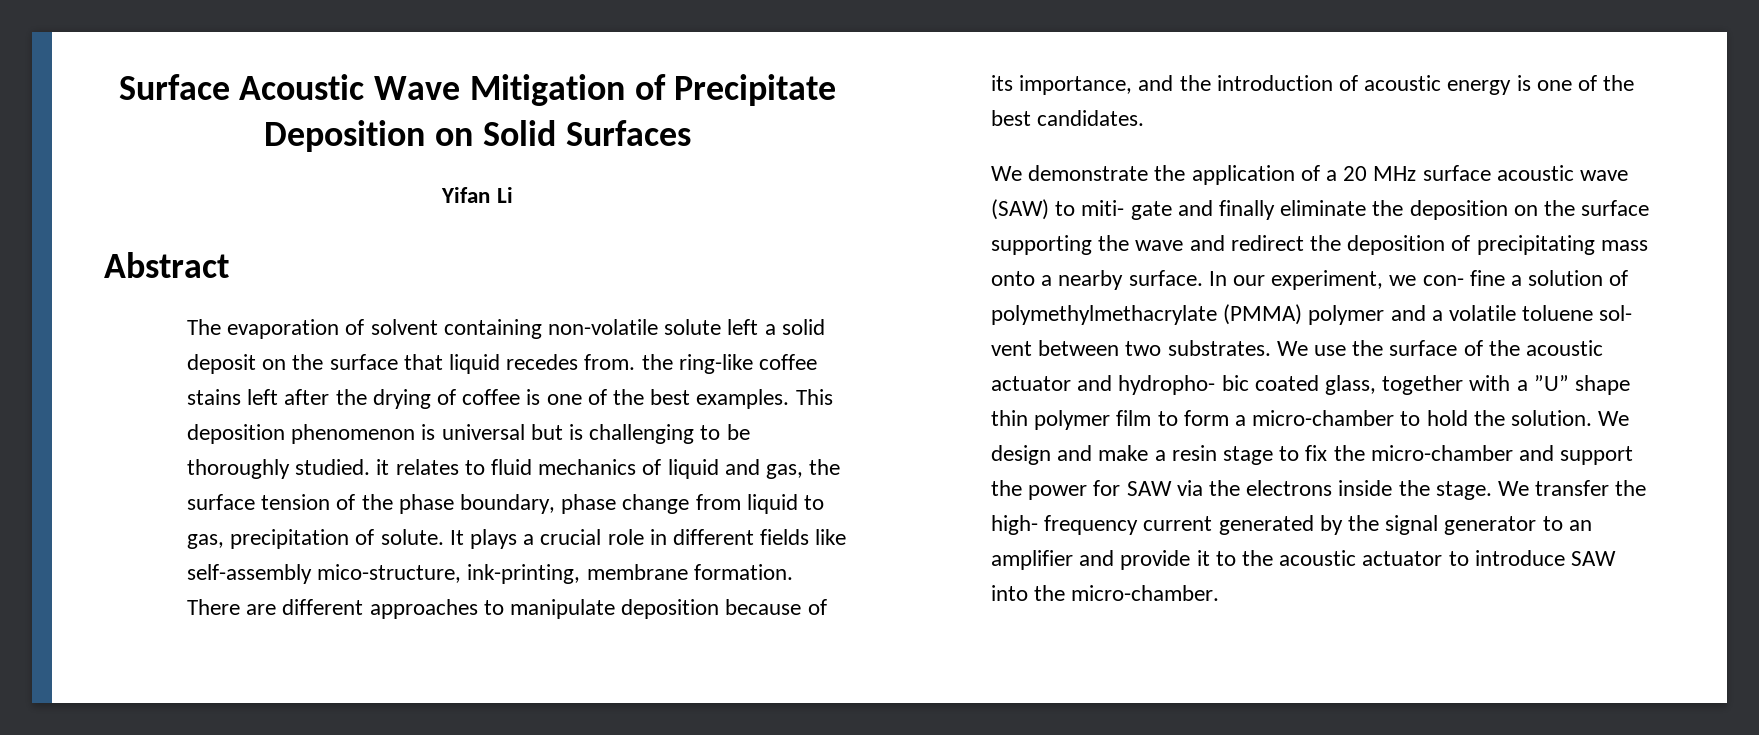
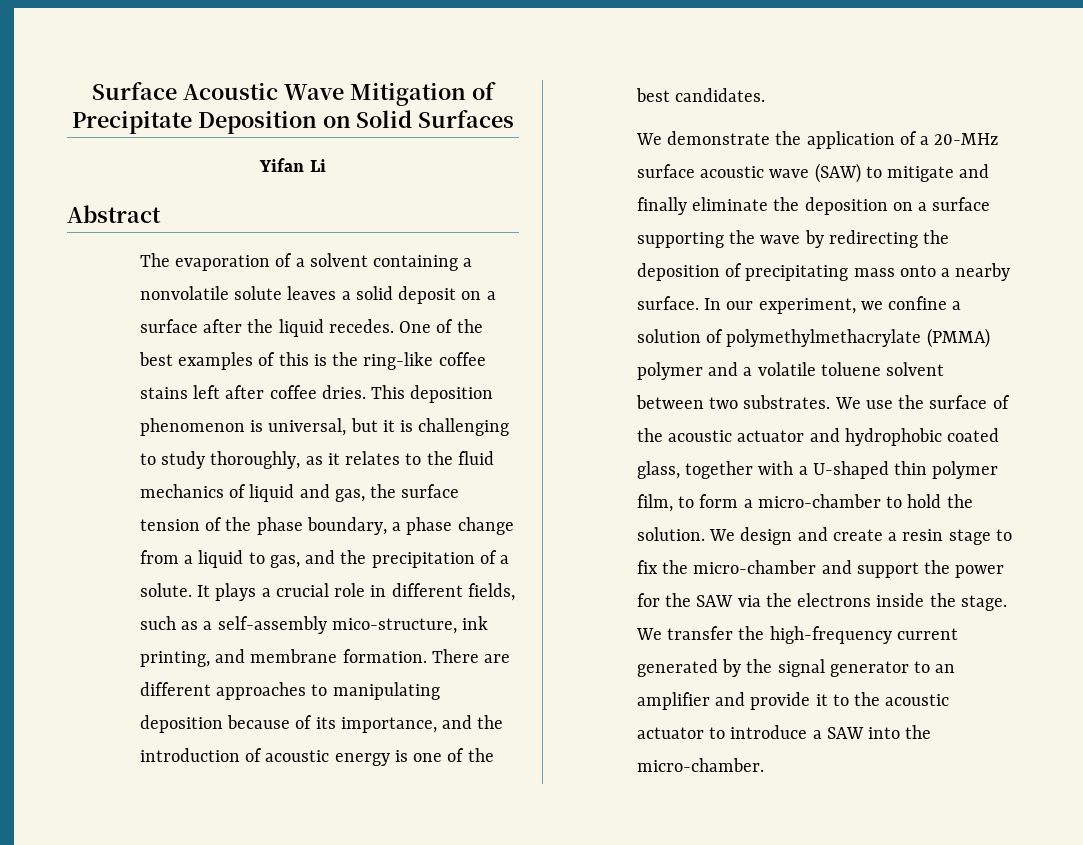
- The evaporation of solvent containing non-volatile solute left a solid deposit on the surface that liquid recedes from. the ring-like coffee stains left after the drying of coffee is one of the best examples. This deposition phenomenon is universal but is challenging to be thoroughly studied. it relates to fluid mechanics of liquid and gas, the surface tension of the phase boundary, phase change from liquid to gas, precipitation of solute.
+ The evaporation of a solvent containing a nonvolatile solute leaves a solid deposit on a surface after the liquid recedes. One of the best examples of this is the ring-like coffee stains left after coffee dries. This deposition phenomenon is universal, but it is challenging to study thoroughly, as it relates to the fluid mechanics of liquid and gas, the surface tension of the phase boundary, a phase change from a liquid to gas, and the precipitation of a solute.
- It plays a crucial role in different fields like self-assembly mico-structure, ink-printing, membrane formation.
+ It plays a crucial role in different fields, such as a self-assembly mico-structure, ink printing, and membrane formation.
- There are different approaches to manipulate deposition because of its importance, and the introduction of acoustic energy is one of the best candidates.
+ There are different approaches to manipulating deposition because of its importance, and the introduction of acoustic energy is one of the best candidates.
- We demonstrate the application of a 20 MHz surface acoustic wave (SAW) to miti- gate and finally eliminate the deposition on the surface supporting the wave and redirect the deposition of precipitating mass onto a nearby surface.
+ We demonstrate the application of a 20-MHz surface acoustic wave (SAW) to mitigate and finally eliminate the deposition on a surface supporting the wave by redirecting the deposition of precipitating mass onto a nearby surface.
- In our experiment, we con- fine a solution of polymethylmethacrylate (PMMA) polymer and a volatile toluene sol- vent between two substrates.
+ In our experiment, we confine a solution of polymethylmethacrylate (PMMA) polymer and a volatile toluene solvent between two substrates.
- We use the surface of the acoustic actuator and hydropho- bic coated glass, together with a ”U” shape thin polymer film to form a micro-chamber to hold the solution.
+ We use the surface of the acoustic actuator and hydrophobic coated glass, together with a U-shaped thin polymer film, to form a micro-chamber to hold the solution.
- We design and make a resin stage to fix the micro-chamber and support the power for SAW via the electrons inside the stage.
+ We design and create a resin stage to fix the micro-chamber and support the power for the SAW via the electrons inside the stage.
- We transfer the high- frequency current generated by the signal generator to an amplifier and provide it to the acoustic actuator to introduce SAW into the micro-chamber.
+ We transfer the high-frequency current generated by the signal generator to an amplifier and provide it to the acoustic actuator to introduce a SAW into the micro-chamber.

